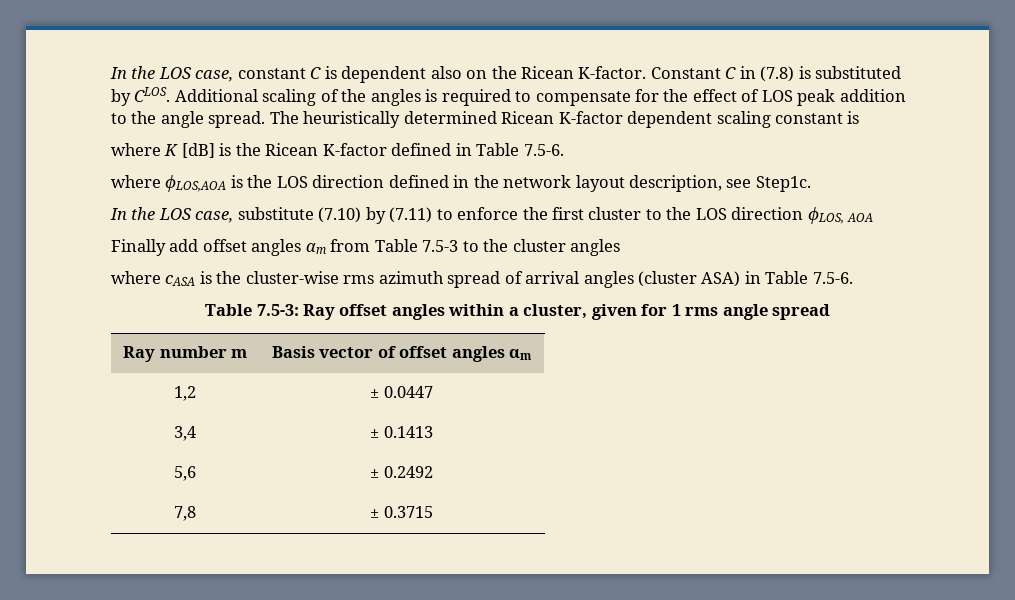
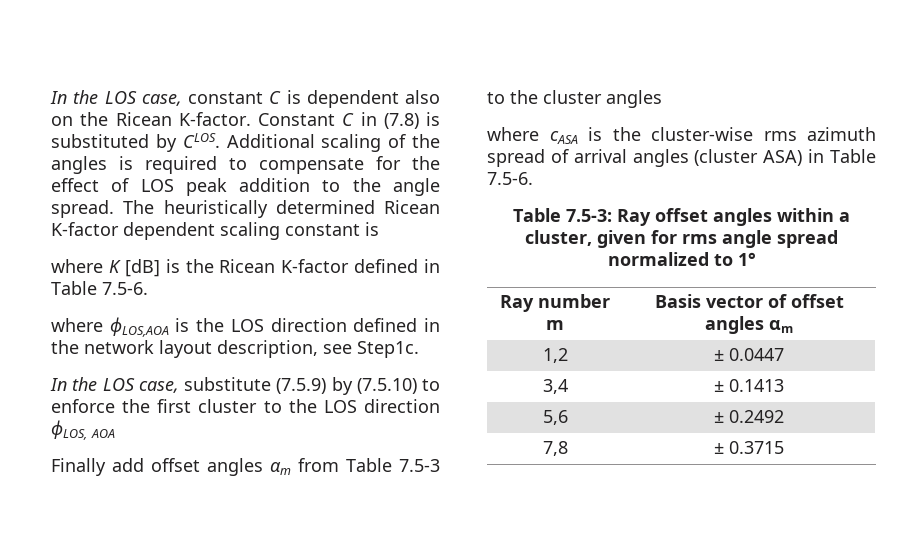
- In the LOS case, substitute (7.10) by (7.11) to enforce the first cluster to the LOS direction ϕLOS, AOA
+ In the LOS case, substitute (7.5.9) by (7.5.10) to enforce the first cluster to the LOS direction ϕLOS, AOA
- Table 7.5-3: Ray offset angles within a cluster, given for 1 rms angle spread
+ Table 7.5-3: Ray offset angles within a cluster, given for rms angle spread normalized to 1°

